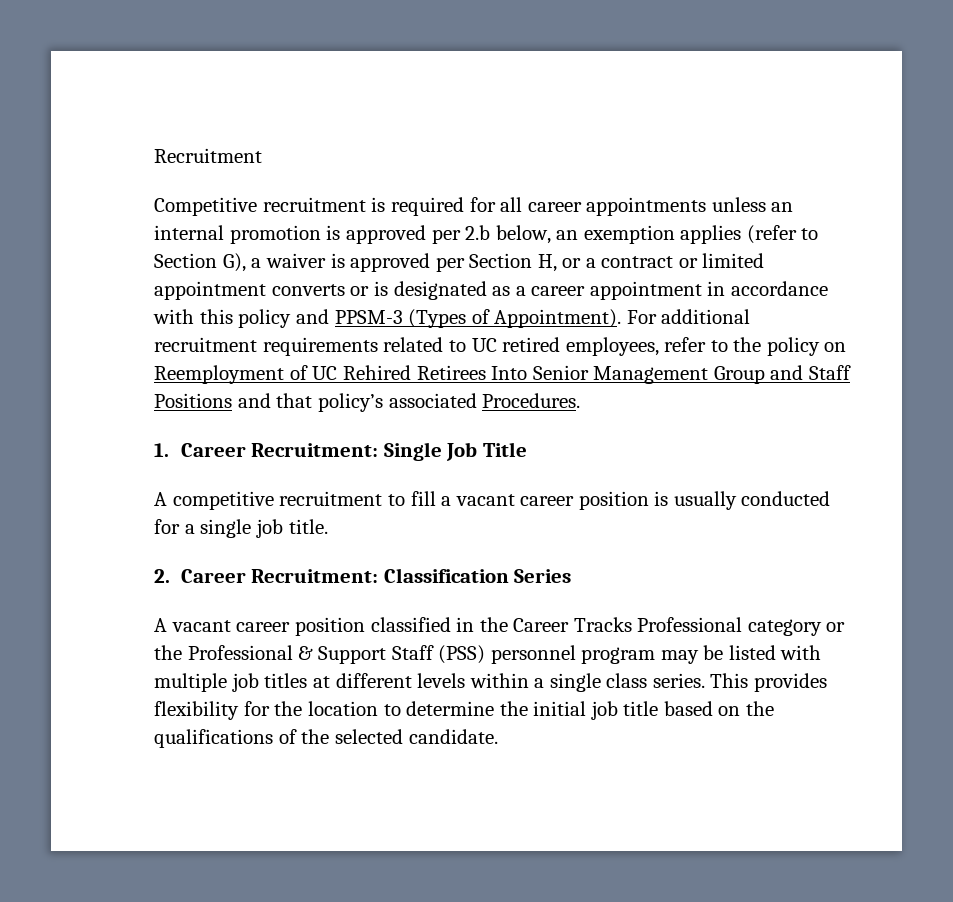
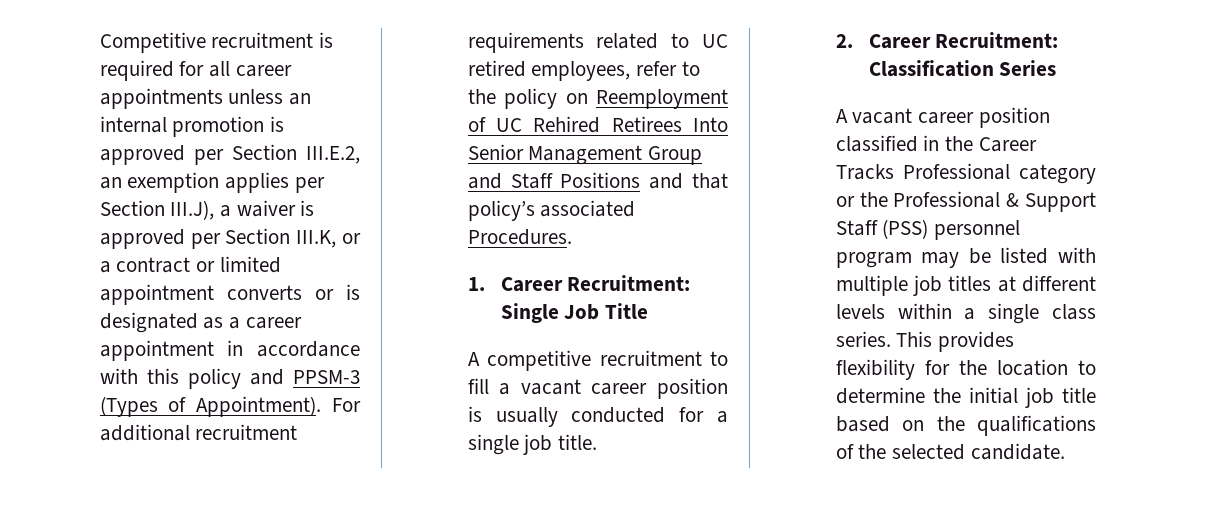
- Recruitment
- Competitive recruitment is required for all career appointments unless an internal promotion is approved per 2.b below, an exemption applies (refer to Section G), a waiver is approved per Section H, or a contract or limited appointment converts or is designated as a career appointment in accordance with this policy and PPSM-3 (Types of Appointment).
+ Competitive recruitment is required for all career appointments unless an internal promotion is approved per Section III.E.2, an exemption applies per Section III.J), a waiver is approved per Section III.K, or a contract or limited appointment converts or is designated as a career appointment in accordance with this policy and PPSM-3 (Types of Appointment).

